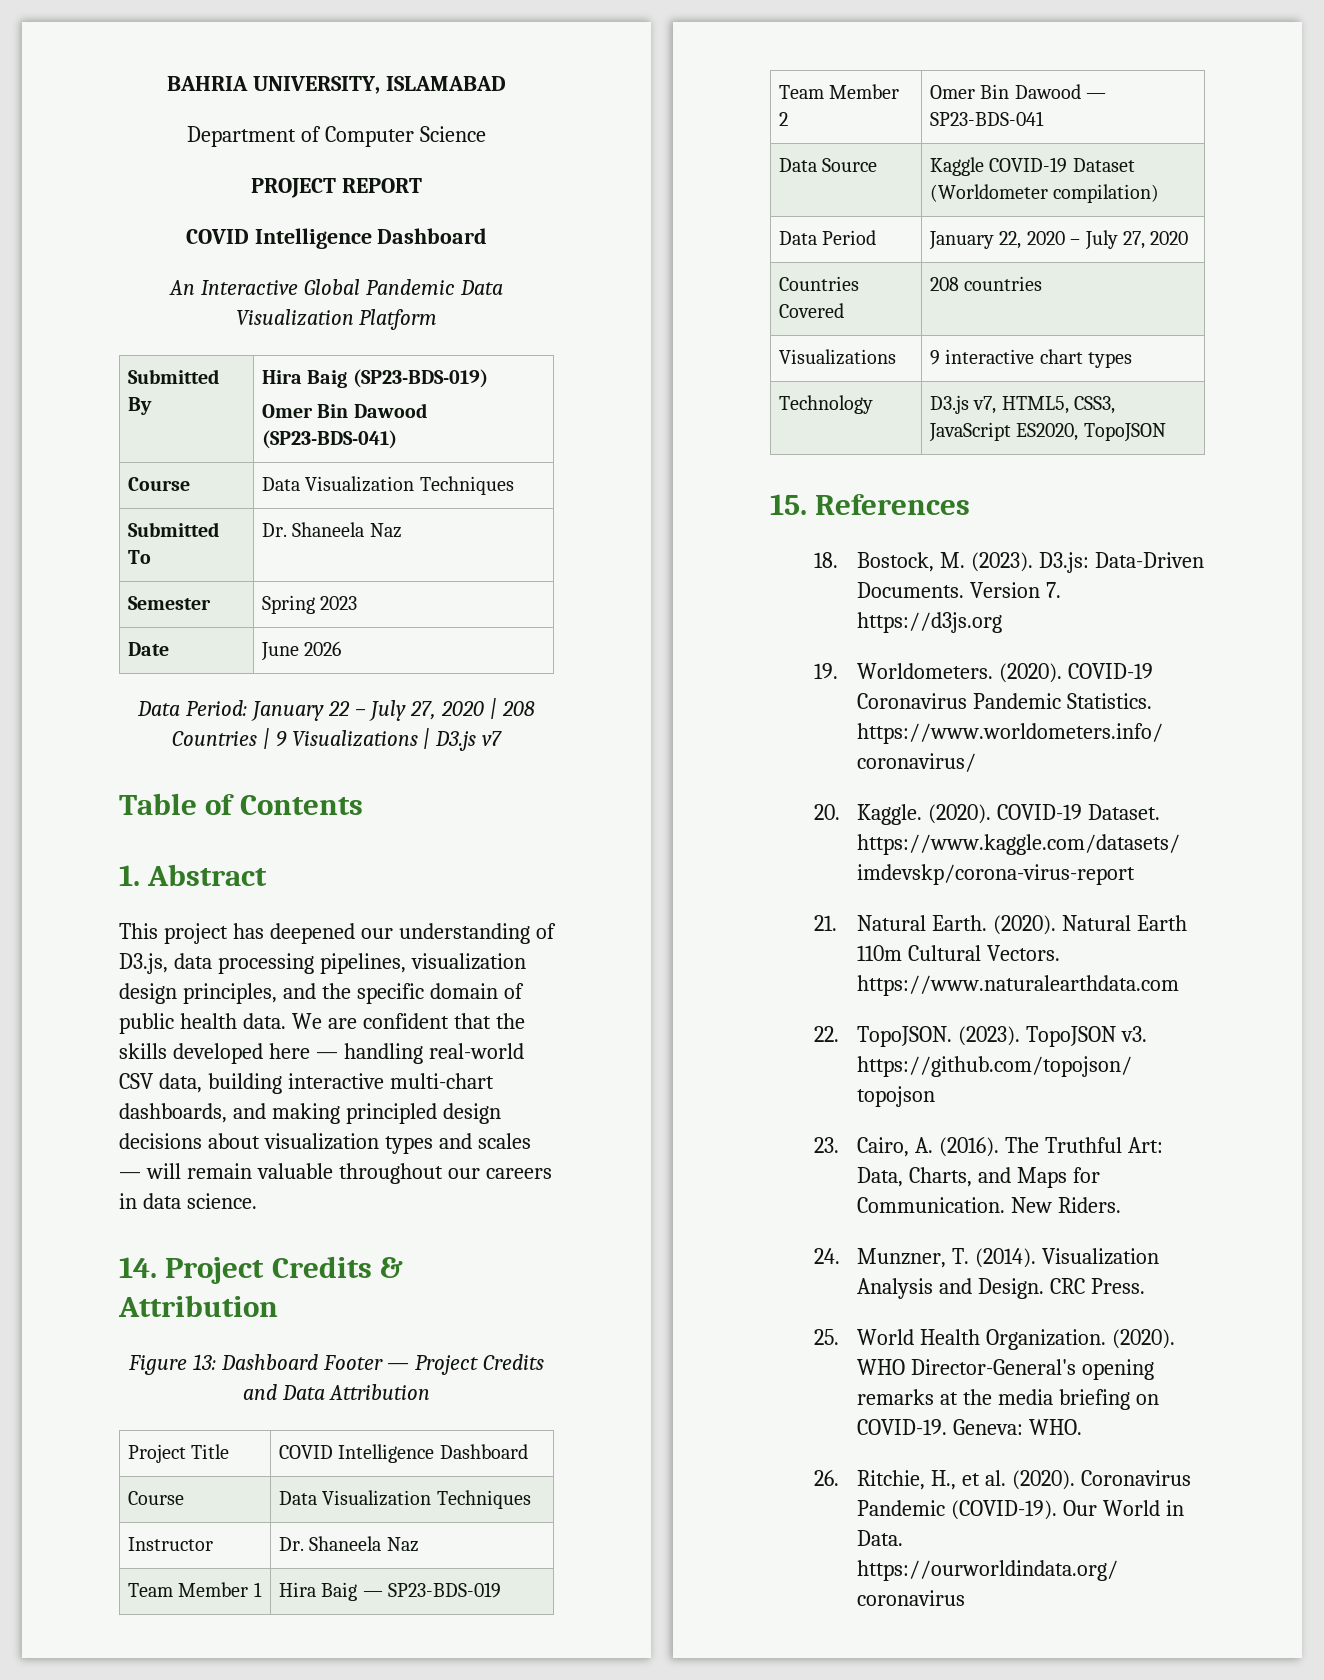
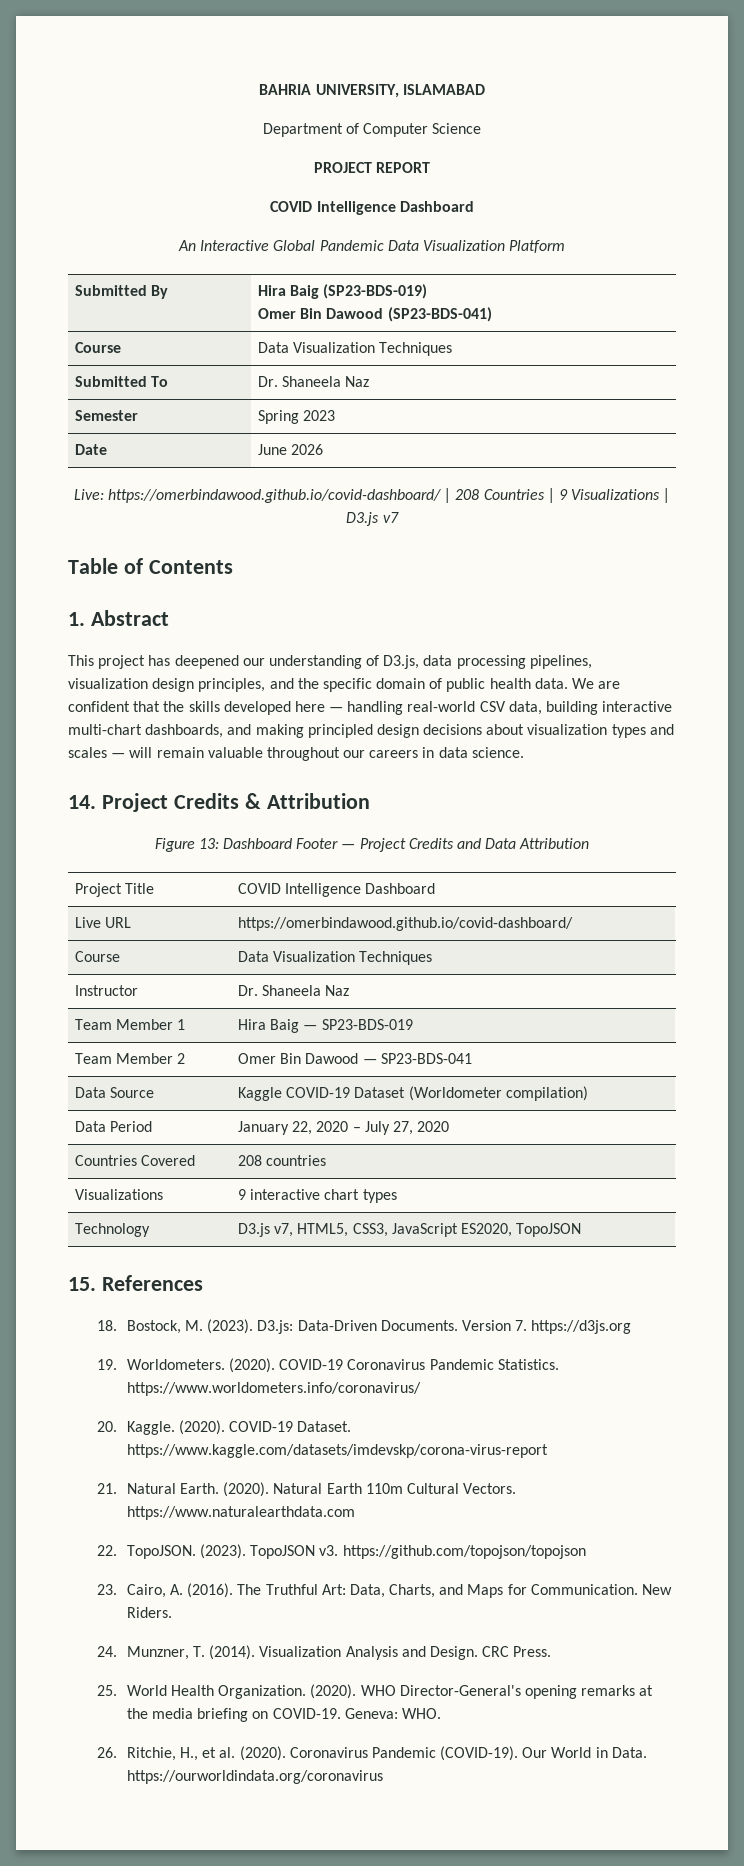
- Data Period: January 22 – July 27, 2020 | 208 Countries | 9 Visualizations | D3.js v7
+ Live: https://omerbindawood.github.io/covid-dashboard/ | 208 Countries | 9 Visualizations | D3.js v7
+ Live URL | https://omerbindawood.github.io/covid-dashboard/

